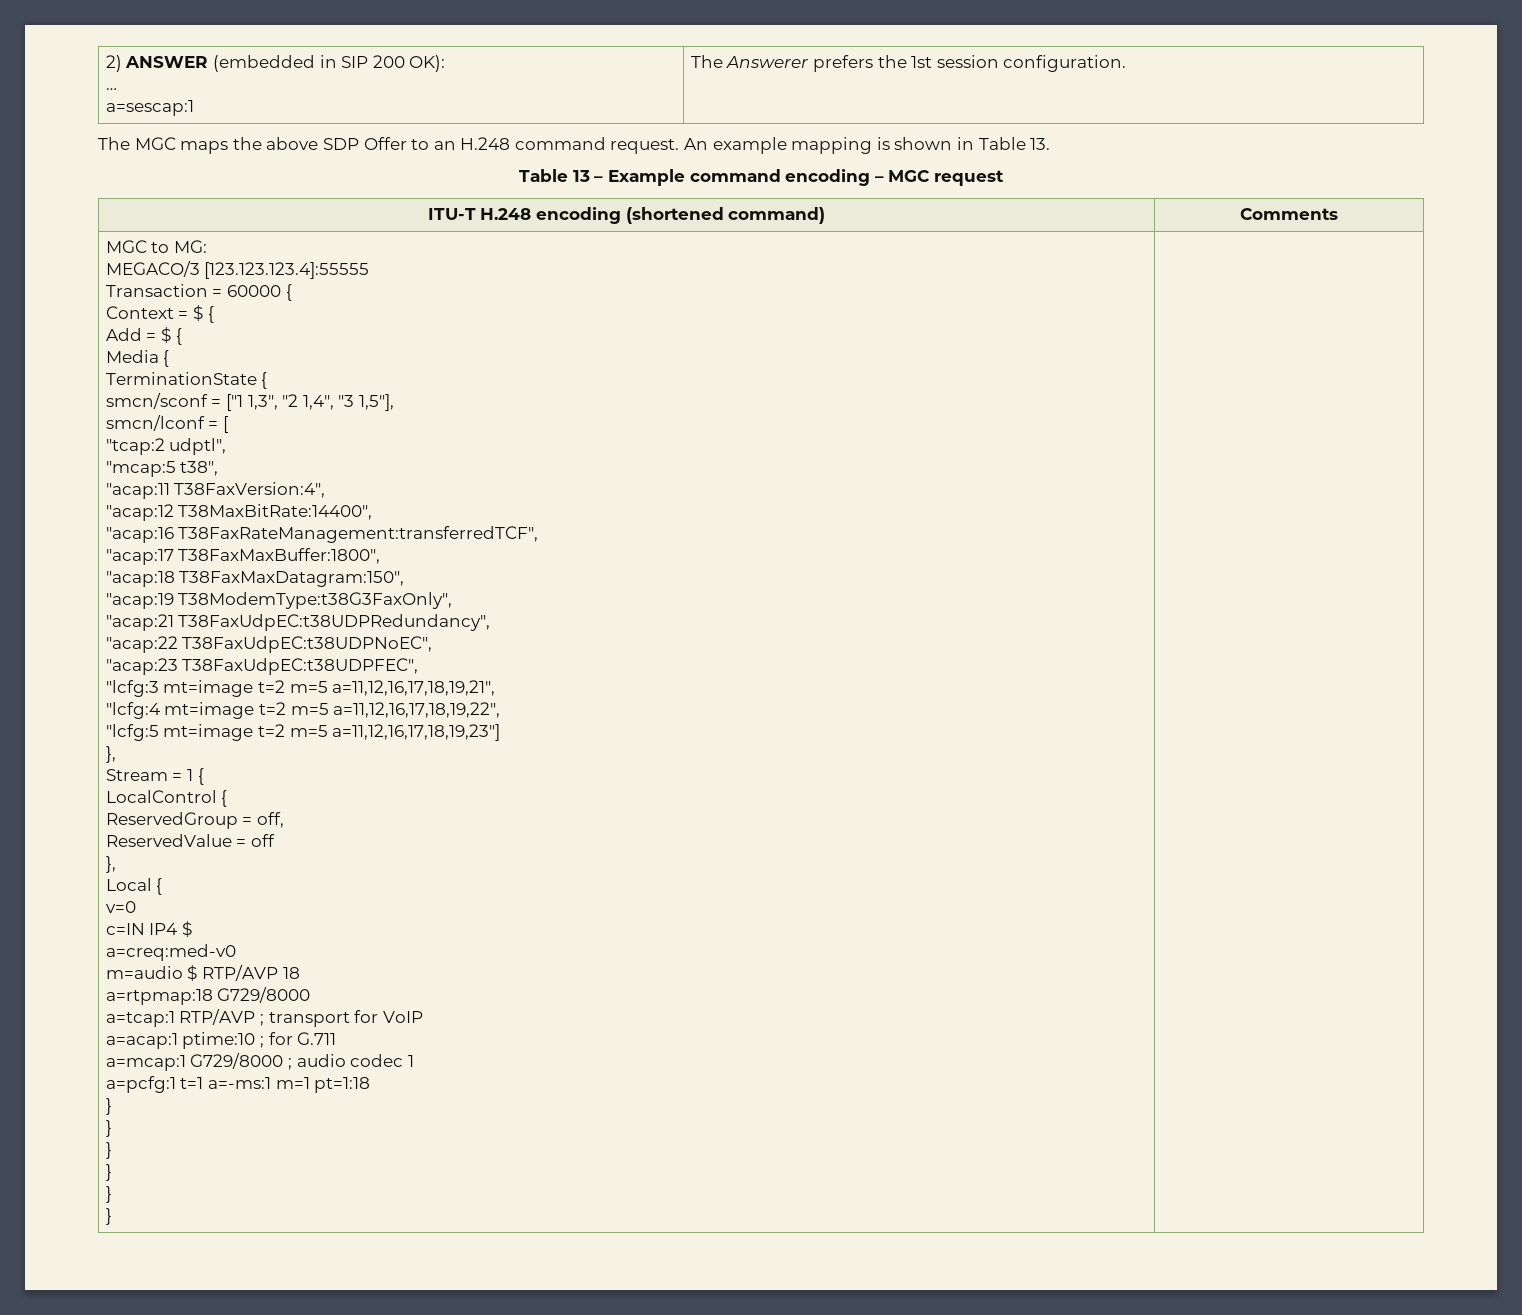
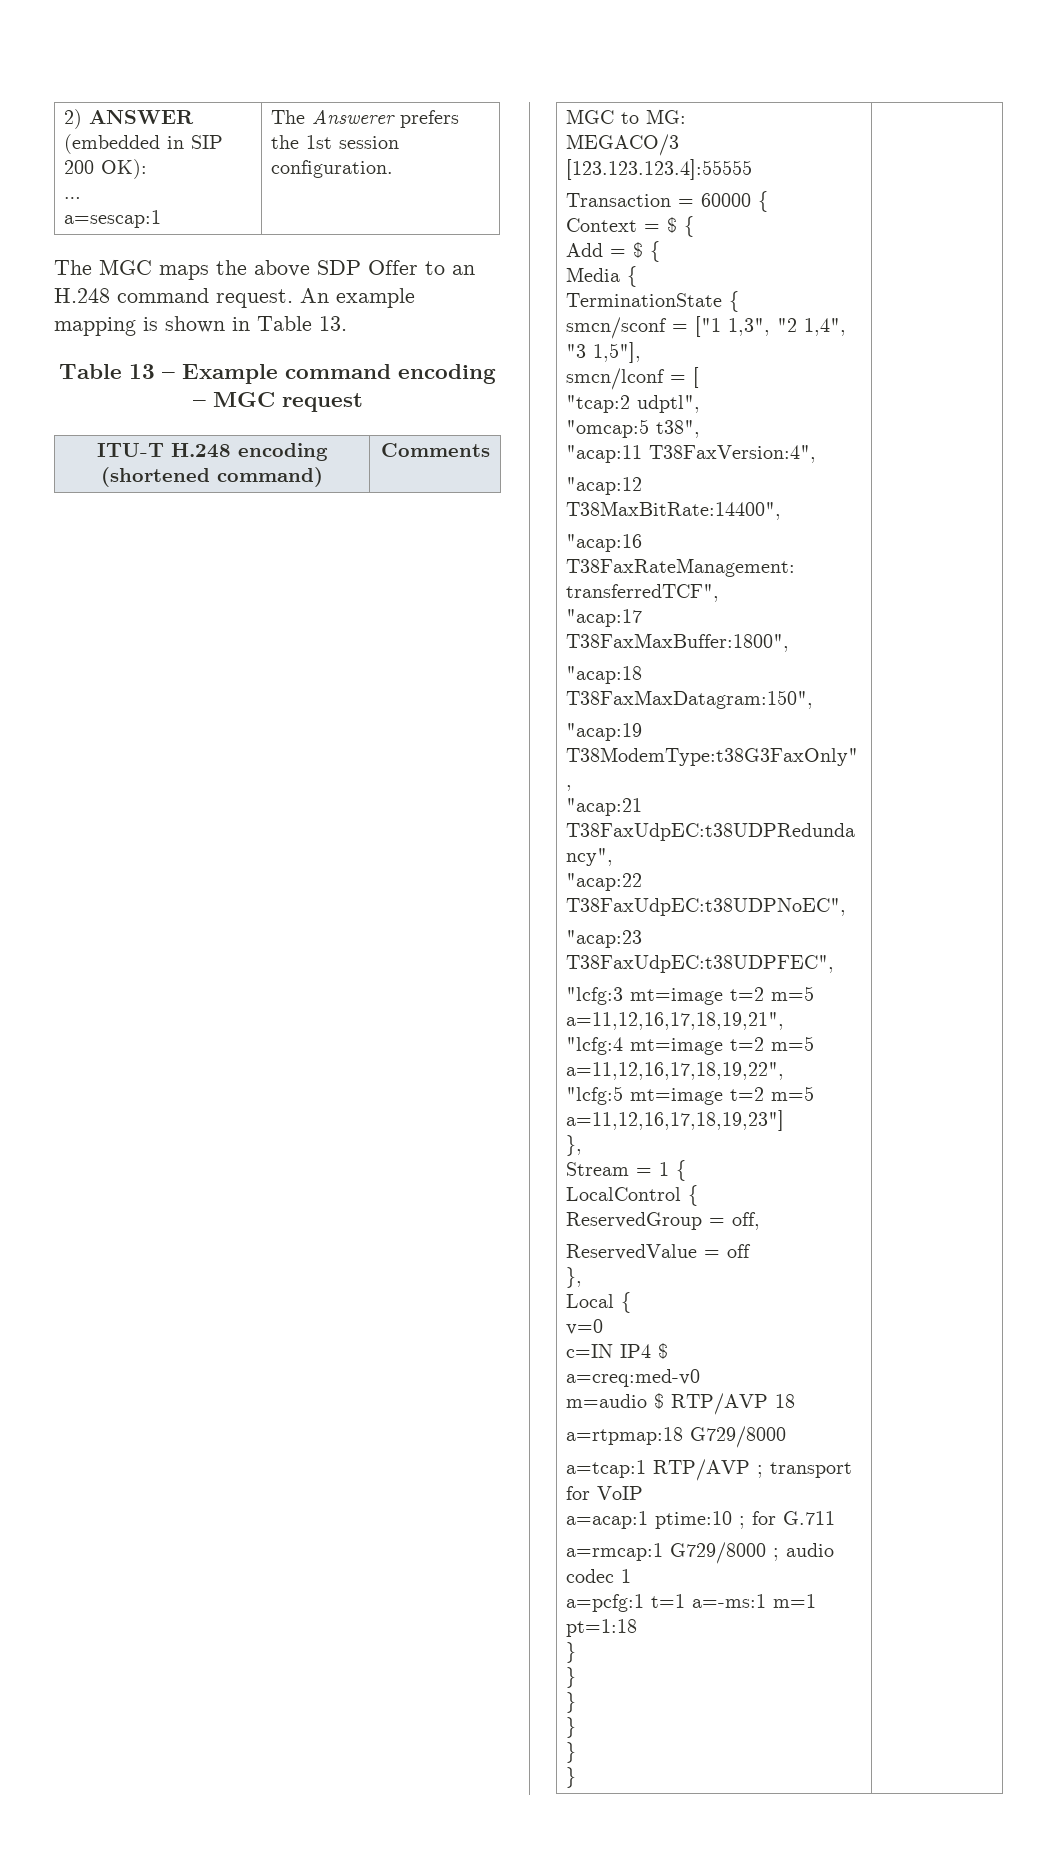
- "mcap:5 t38",
+ "omcap:5 t38",
- a=mcap:1 G729/8000 ; audio codec 1
+ a=rmcap:1 G729/8000 ; audio codec 1

